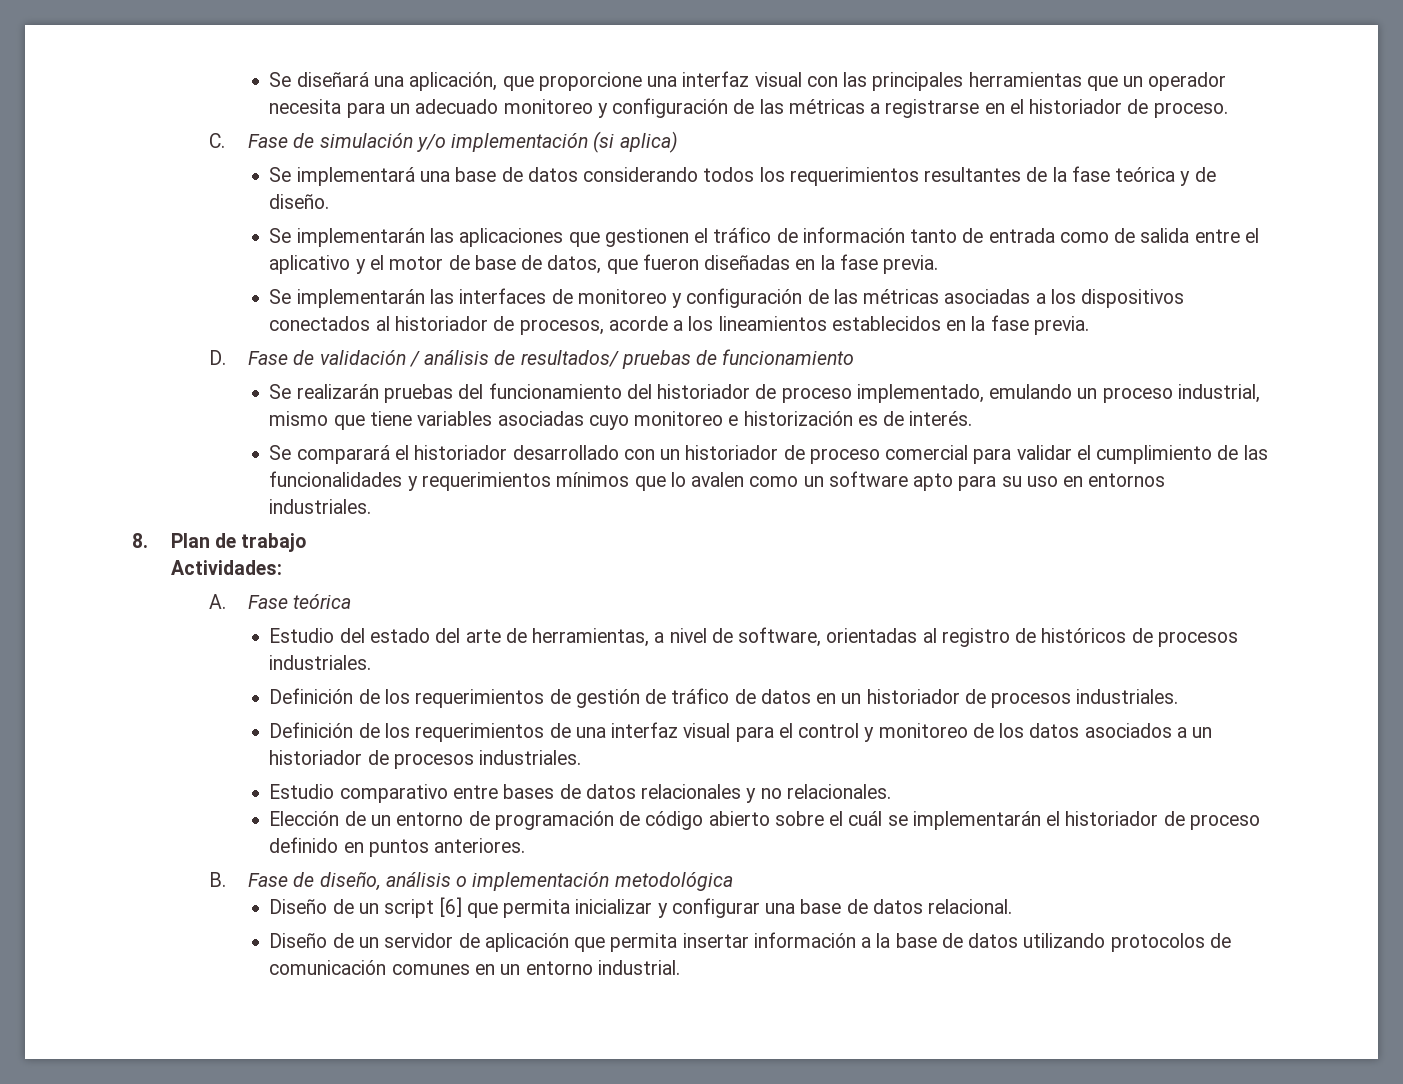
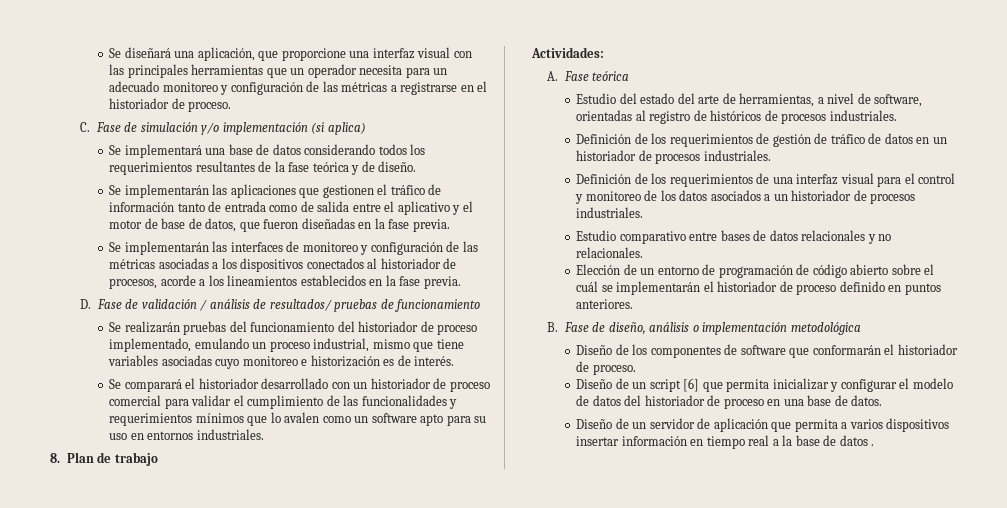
+ Diseño de los componentes de software que conformarán el historiador de proceso.
- Diseño de un script [6] que permita inicializar y configurar una base de datos relacional.
+ Diseño de un script [6] que permita inicializar y configurar el modelo de datos del historiador de proceso en una base de datos.
- Diseño de un servidor de aplicación que permita insertar información a la base de datos utilizando protocolos de comunicación comunes en un entorno industrial.
+ Diseño de un servidor de aplicación que permita a varios dispositivos insertar información en tiempo real a la base de datos .

